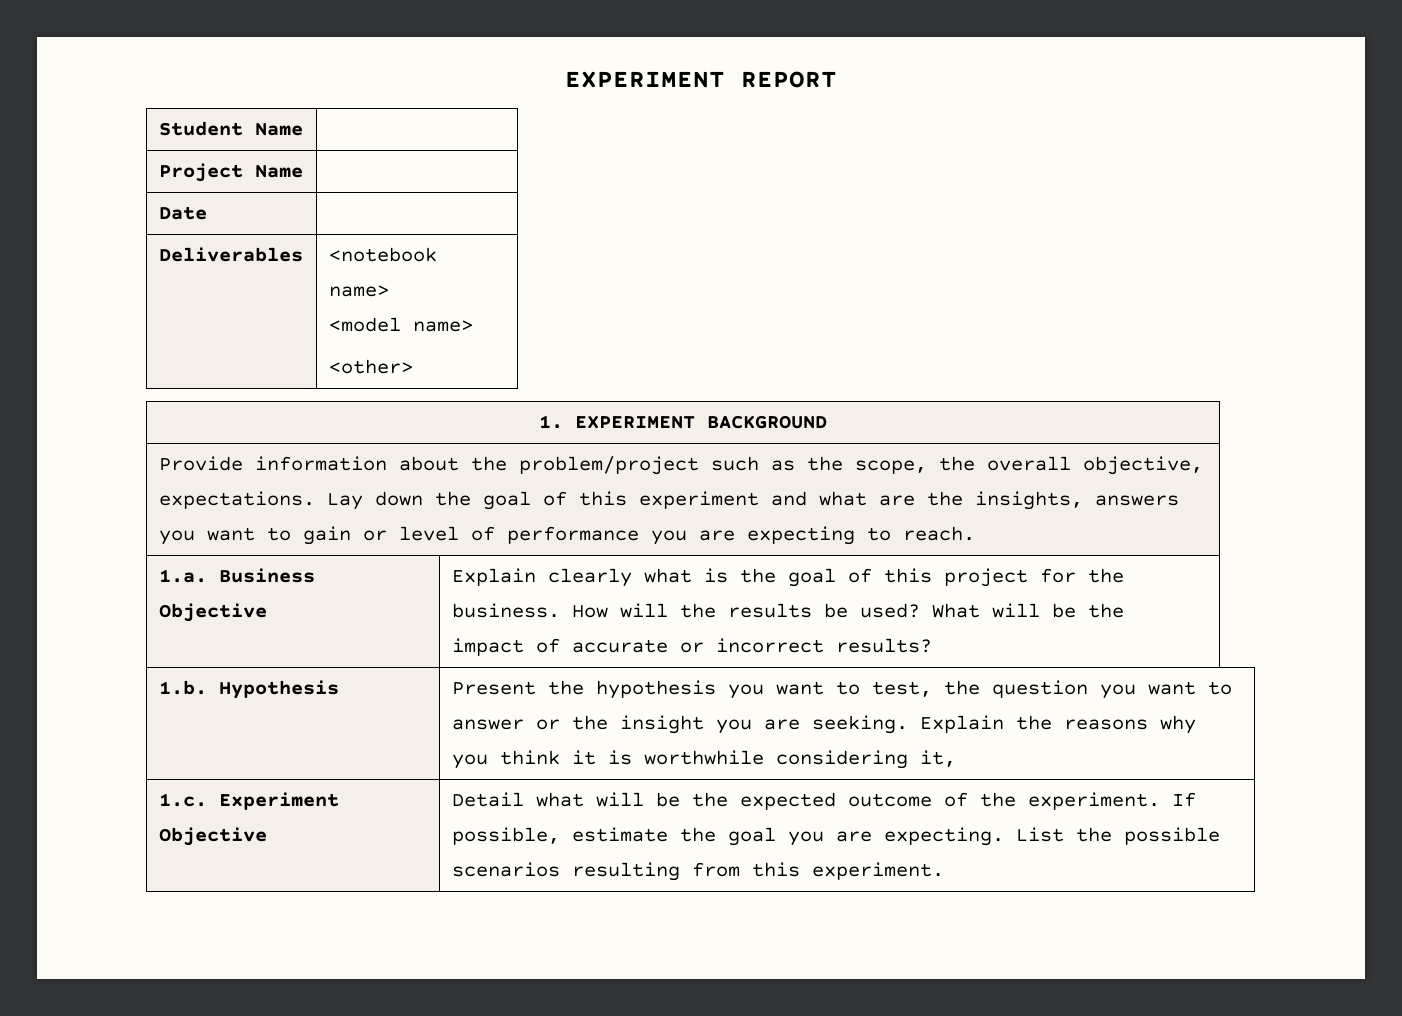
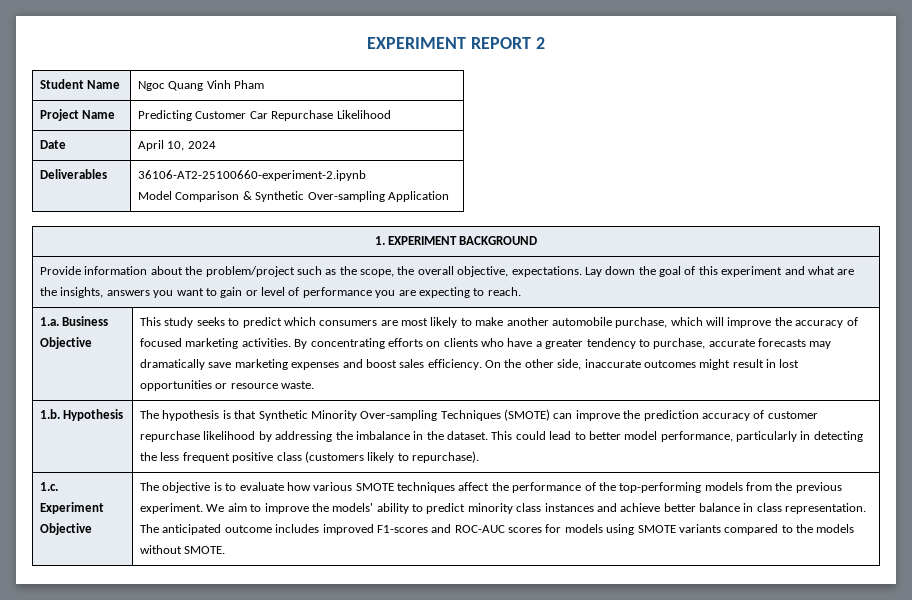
- EXPERIMENT REPORT
+ EXPERIMENT REPORT 2
- Student Name |
- Project Name |
- Date |
- Deliverables | <notebook name>
- <model name>
- <other>
+ Student Name | Ngoc Quang Vinh Pham
+ Project Name | Predicting Customer Car Repurchase Likelihood
+ Date | April 10, 2024
+ Deliverables | 36106-AT2-25100660-experiment-2.ipynb
+ Model Comparison & Synthetic Over-sampling Application
- Explain clearly what is the goal of this project for the business. How will the results be used? What will be the impact of accurate or incorrect results?
- 1.b. Hypothesis | Present the hypothesis you want to test, the question you want to answer or the insight you are seeking. Explain the reasons why you think it is worthwhile considering it,
- 1.c. Experiment Objective | Detail what will be the expected outcome of the experiment. If possible, estimate the goal you are expecting. List the possible scenarios resulting from this experiment.
+ This study seeks to predict which consumers are most likely to make another automobile purchase, which will improve the accuracy of focused marketing activities. By concentrating efforts on clients who have a greater tendency to purchase, accurate forecasts may dramatically save marketing expenses and boost sales efficiency. On the other side, inaccurate outcomes might result in lost opportunities or resource waste.
+ 1.b. Hypothesis | The hypothesis is that Synthetic Minority Over-sampling Techniques (SMOTE) can improve the prediction accuracy of customer repurchase likelihood by addressing the imbalance in the dataset. This could lead to better model performance, particularly in detecting the less frequent positive class (customers likely to repurchase).
+ 1.c. Experiment Objective | The objective is to evaluate how various SMOTE techniques affect the performance of the top-performing models from the previous experiment. We aim to improve the models' ability to predict minority class instances and achieve better balance in class representation. The anticipated outcome includes improved F1-scores and ROC-AUC scores for models using SMOTE variants compared to the models without SMOTE.

